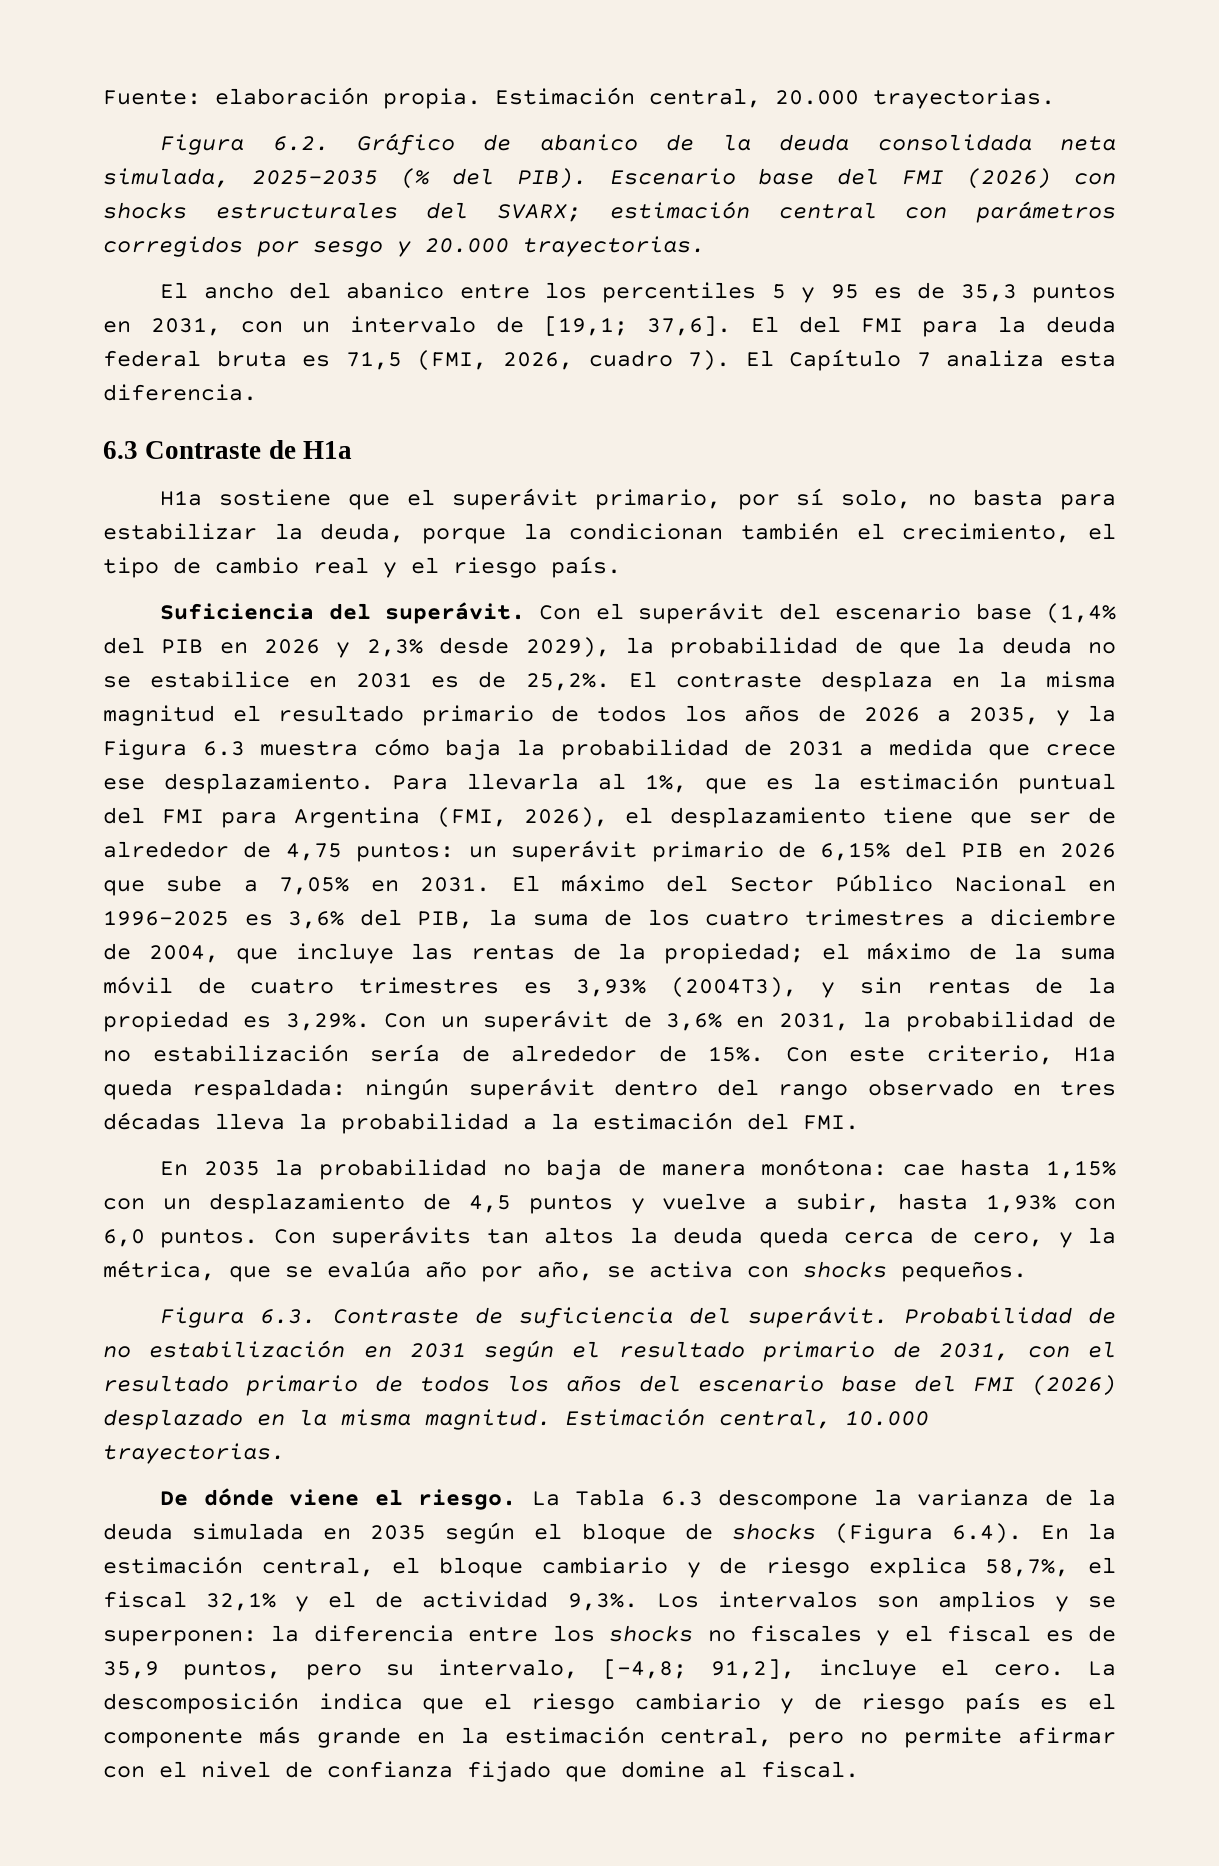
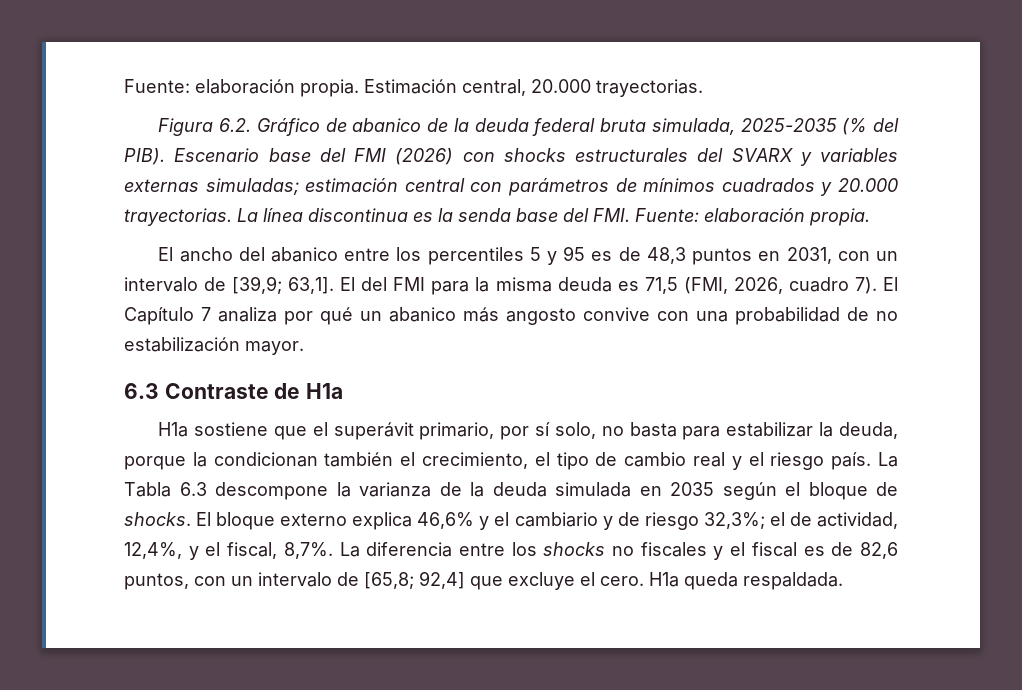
- Figura 6.2. Gráfico de abanico de la deuda consolidada neta simulada, 2025-2035 (% del PIB).
+ Figura 6.2. Gráfico de abanico de la deuda federal bruta simulada, 2025-2035 (% del PIB).
- Escenario base del FMI (2026) con shocks estructurales del SVARX; estimación central con parámetros corregidos por sesgo y 20.000 trayectorias.
+ Escenario base del FMI (2026) con shocks estructurales del SVARX y variables externas simuladas; estimación central con parámetros de mínimos cuadrados y 20.000 trayectorias. La línea discontinua es la senda base del FMI. Fuente: elaboración propia.
- El ancho del abanico entre los percentiles 5 y 95 es de 35,3 puntos en 2031, con un intervalo de [19,1; 37,6].
+ El ancho del abanico entre los percentiles 5 y 95 es de 48,3 puntos en 2031, con un intervalo de [39,9; 63,1].
- El del FMI para la deuda federal bruta es 71,5 (FMI, 2026, cuadro 7).
+ El del FMI para la misma deuda es 71,5 (FMI, 2026, cuadro 7).
- El Capítulo 7 analiza esta diferencia.
+ El Capítulo 7 analiza por qué un abanico más angosto convive con una probabilidad de no estabilización mayor.
- H1a sostiene que el superávit primario, por sí solo, no basta para estabilizar la deuda, porque la condicionan también el crecimiento, el tipo de cambio real y el riesgo país.
- Suficiencia del superávit. Con el superávit del escenario base (1,4% del PIB en 2026 y 2,3% desde 2029), la probabilidad de que la deuda no se estabilice en 2031 es de 25,2%. El contraste desplaza en la misma magnitud el resultado primario de todos los años de 2026 a 2035, y la Figura 6.3 muestra cómo baja la probabilidad de 2031 a medida que crece ese desplazamiento. Para llevarla al 1%, que es la estimación puntual del FMI para Argentina (FMI, 2026), el desplazamiento tiene que ser de alrededor de 4,75 puntos: un superávit primario de 6,15% del PIB en 2026 que sube a 7,05% en 2031. El máximo del Sector Público Nacional en 1996-2025 es 3,6% del PIB, la suma de los cuatro trimestres a diciembre de 2004, que incluye las rentas de la propiedad; el máximo de la suma móvil de cuatro trimestres es 3,93% (2004T3), y sin rentas de la propiedad es 3,29%. Con un superávit de 3,6% en 2031, la probabilidad de no estabilización sería de alrededor de 15%. Con este criterio, H1a queda respaldada: ningún superávit dentro del rango observado en tres décadas lleva la probabilidad a la estimación del FMI.
- En 2035 la probabilidad no baja de manera monótona: cae hasta 1,15% con un desplazamiento de 4,5 puntos y vuelve a subir, hasta 1,93% con 6,0 puntos. Con superávits tan altos la deuda queda cerca de cero, y la métrica, que se evalúa año por año, se activa con shocks pequeños.
- Figura 6.3. Contraste de suficiencia del superávit. Probabilidad de no estabilización en 2031 según el resultado primario de 2031, con el resultado primario de todos los años del escenario base del FMI (2026) desplazado en la misma magnitud. Estimación central, 10.000 trayectorias.
- De dónde viene el riesgo. La Tabla 6.3 descompone la varianza de la deuda simulada en 2035 según el bloque de shocks (Figura 6.4). En la estimación central, el bloque cambiario y de riesgo explica 58,7%, el fiscal 32,1% y el de actividad 9,3%. Los intervalos son amplios y se superponen: la diferencia entre los shocks no fiscales y el fiscal es de 35,9 puntos, pero su intervalo, [-4,8; 91,2], incluye el cero. La descomposición indica que el riesgo cambiario y de riesgo país es el componente más grande en la estimación central, pero no permite afirmar con el nivel de confianza fijado que domine al fiscal.
+ H1a sostiene que el superávit primario, por sí solo, no basta para estabilizar la deuda, porque la condicionan también el crecimiento, el tipo de cambio real y el riesgo país. La Tabla 6.3 descompone la varianza de la deuda simulada en 2035 según el bloque de shocks. El bloque externo explica 46,6% y el cambiario y de riesgo 32,3%; el de actividad, 12,4%, y el fiscal, 8,7%. La diferencia entre los shocks no fiscales y el fiscal es de 82,6 puntos, con un intervalo de [65,8; 92,4] que excluye el cero. H1a queda respaldada.

